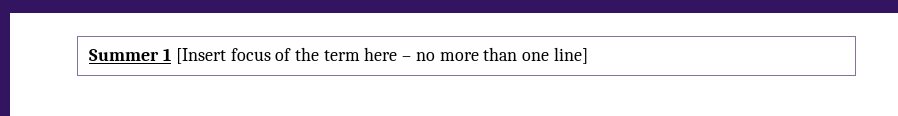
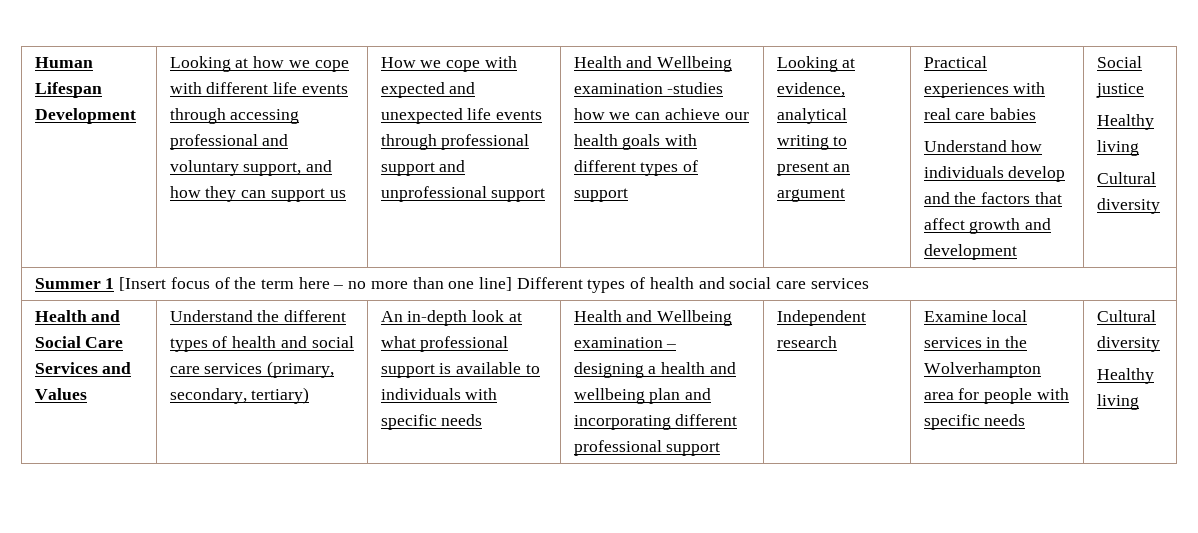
+ Human Lifespan Development | Looking at how we cope with different life events through accessing professional and voluntary support, and how they can support us | How we cope with expected and unexpected life events through professional support and unprofessional support | Health and Wellbeing examination -studies how we can achieve our health goals with different types of support | Looking at evidence, analytical writing to present an argument | Practical experiences with real care babies
+ Understand how individuals develop and the factors that affect growth and development | Social justice
+ Healthy living
+ Cultural diversity
- Summer 1 [Insert focus of the term here – no more than one line]
+ Summer 1 [Insert focus of the term here – no more than one line] Different types of health and social care services
+ Health and Social Care Services and Values | Understand the different types of health and social care services (primary, secondary, tertiary) | An in-depth look at what professional support is available to individuals with specific needs | Health and Wellbeing examination – designing a health and wellbeing plan and incorporating different professional support | Independent research | Examine local services in the Wolverhampton area for people with specific needs | Cultural diversity
+ Healthy living

